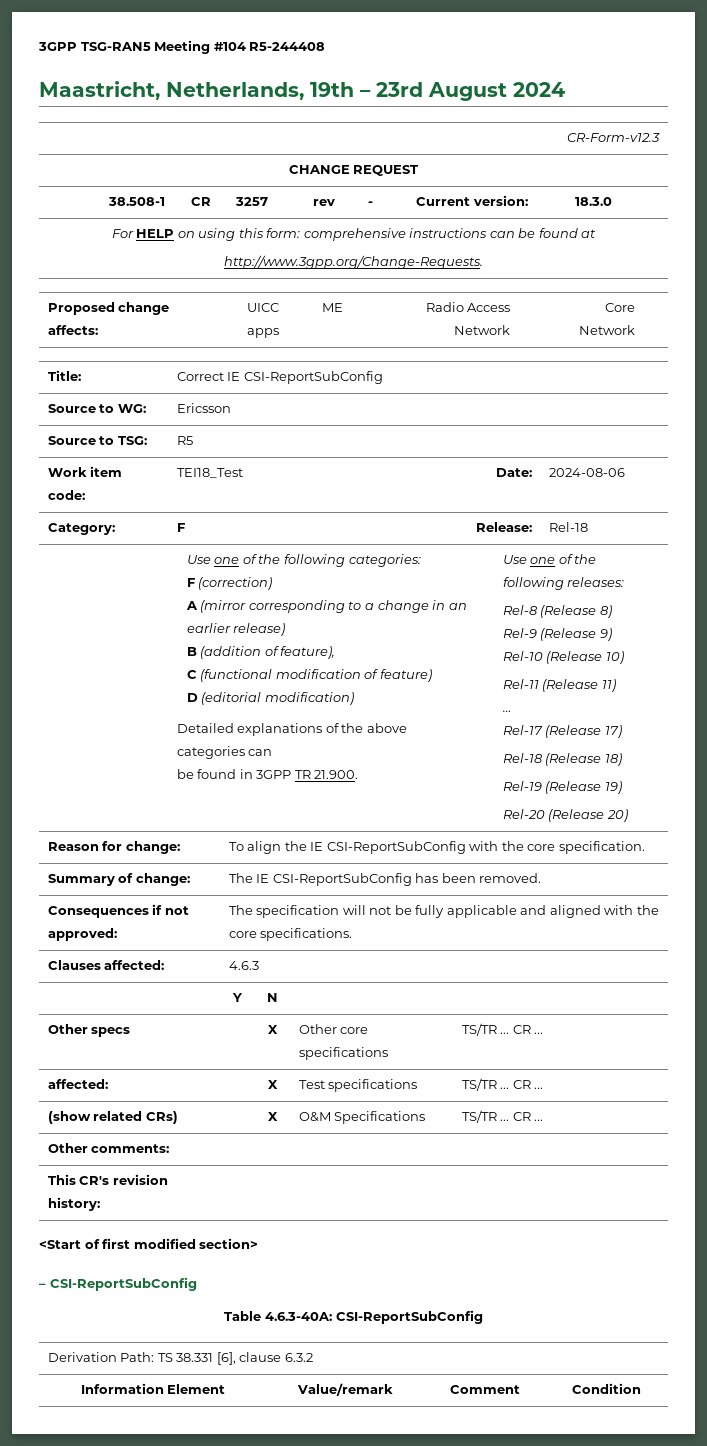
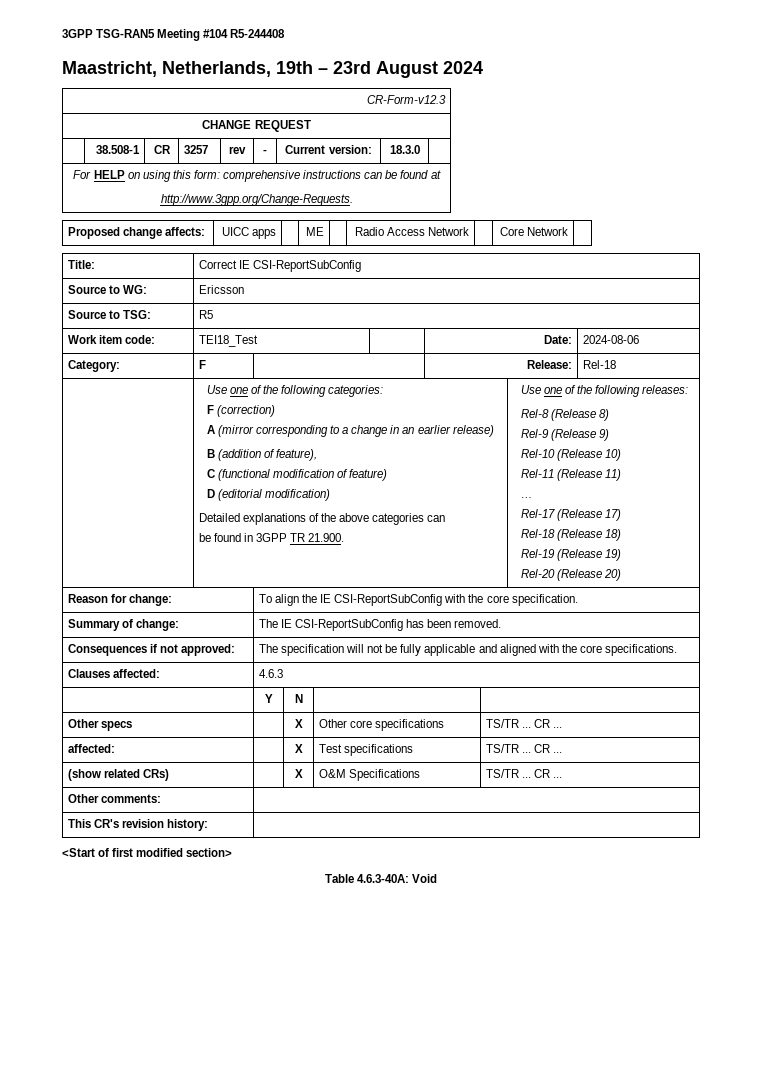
- – CSI-ReportSubConfig
- Table 4.6.3-40A: CSI-ReportSubConfig
- Derivation Path: TS 38.331 [6], clause 6.3.2
- Information Element | Value/remark | Comment | Condition
+ Table 4.6.3-40A: Void

